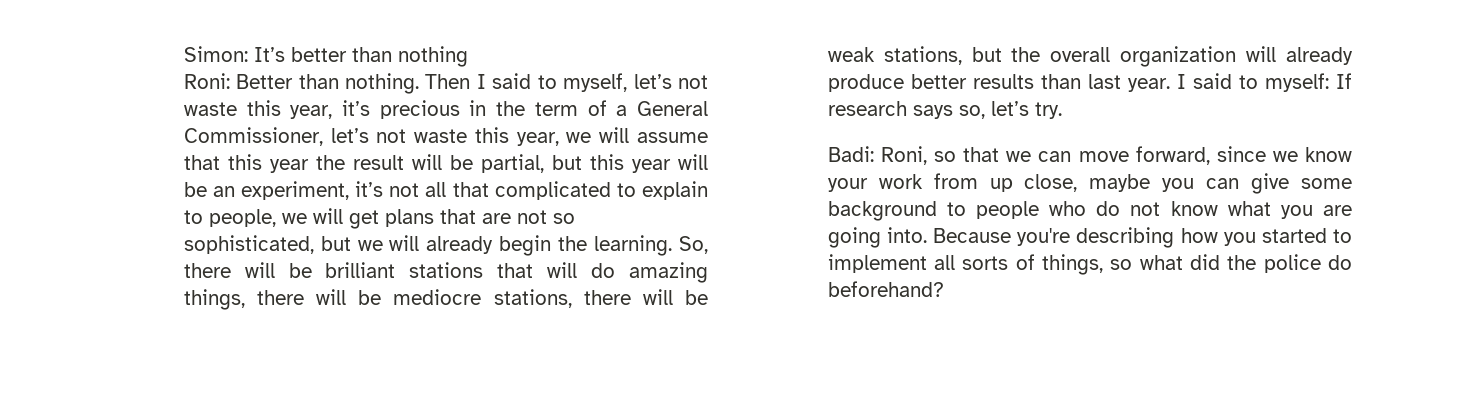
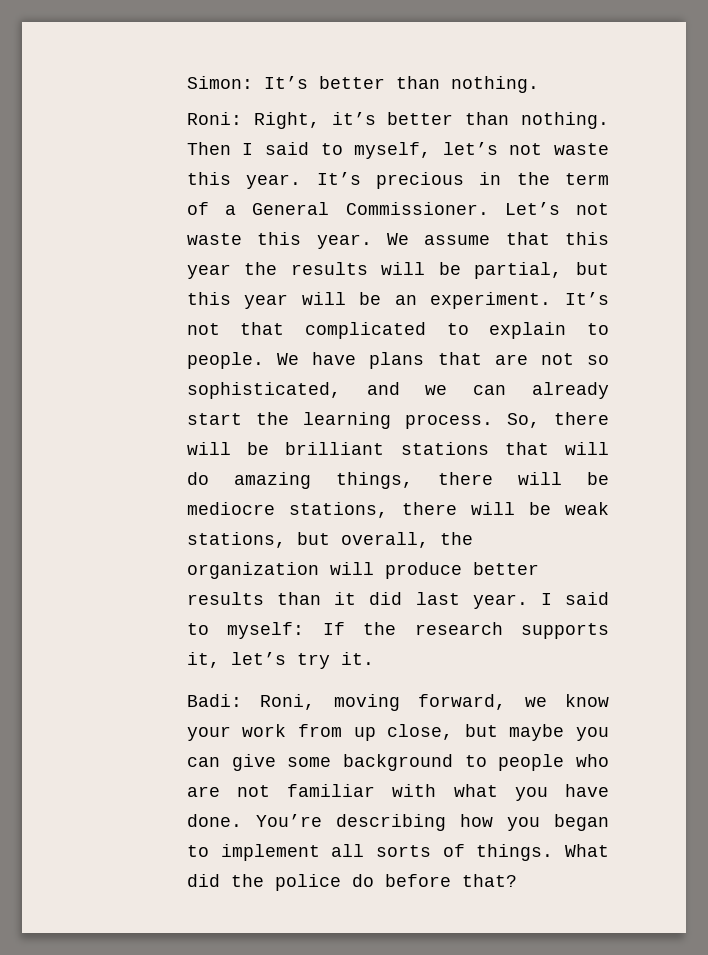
- Simon: It’s better than nothing
+ Simon: It’s better than nothing.
- Roni: Better than nothing.
+ Roni: Right, it’s better than nothing.
- Then I said to myself, let’s not waste this year, it’s precious in the term of a General Commissioner, let’s not waste this year, we will assume that this year the result will be partial, but this year will be an experiment, it’s not all that complicated to explain to people, we will get plans that are not so sophisticated, but we will already begin the learning.
+ Then I said to myself, let’s not waste this year. It’s precious in the term of a General Commissioner. Let’s not waste this year. We assume that this year the results will be partial, but this year will be an experiment. It’s not that complicated to explain to people. We have plans that are not so sophisticated, and we can already start the learning process.
- So, there will be brilliant stations that will do amazing things, there will be mediocre stations, there will be weak stations, but the overall organization will already produce better results than last year.
+ So, there will be brilliant stations that will do amazing things, there will be mediocre stations, there will be weak stations, but overall, the organization will produce better results than it did last year.
- I said to myself: If research says so, let’s try.
- Badi: Roni, so that we can move forward, since we know your work from up close, maybe you can give some background to people who do not know what you are going into. Because you're describing how you started to implement all sorts of things, so what did the police do beforehand?
+ I said to myself: If the research supports it, let’s try it.
+ Badi: Roni, moving forward, we know your work from up close, but maybe you can give some background to people who are not familiar with what you have done. You’re describing how you began to implement all sorts of things. What did the police do before that?

